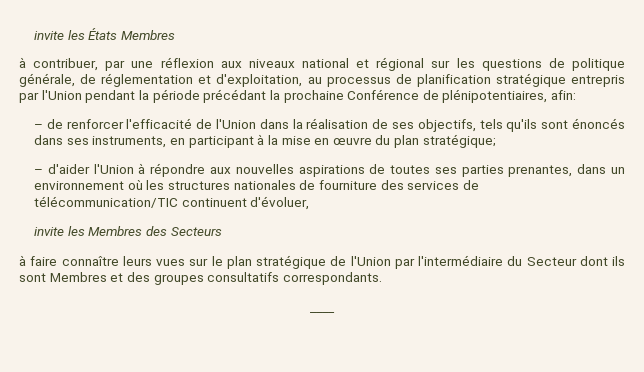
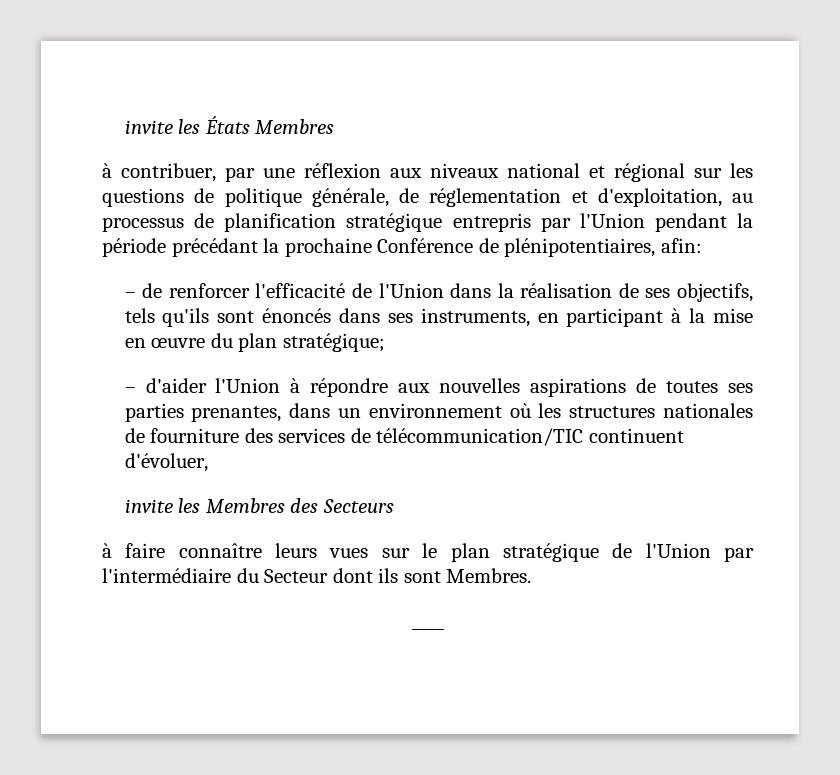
- à faire connaître leurs vues sur le plan stratégique de l'Union par l'intermédiaire du Secteur dont ils sont Membres et des groupes consultatifs correspondants.
+ à faire connaître leurs vues sur le plan stratégique de l'Union par l'intermédiaire du Secteur dont ils sont Membres.

